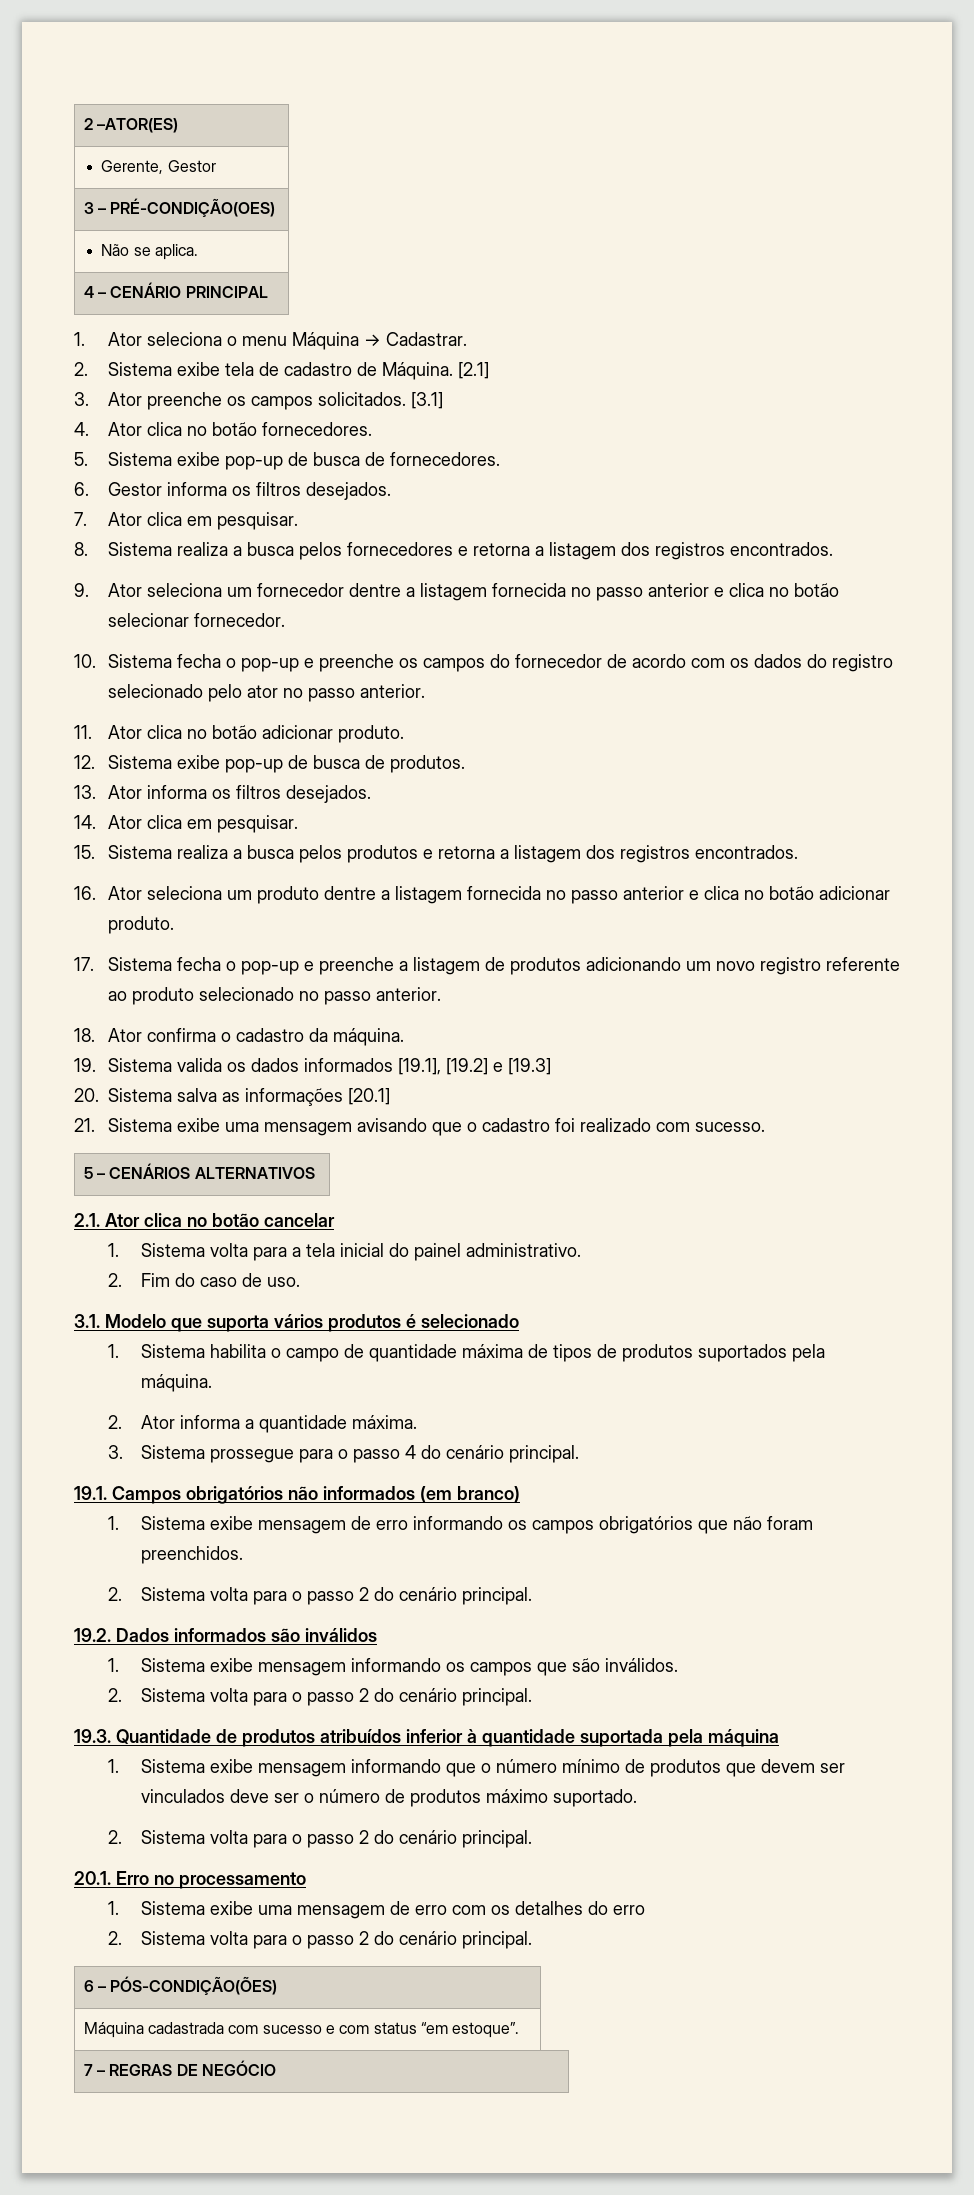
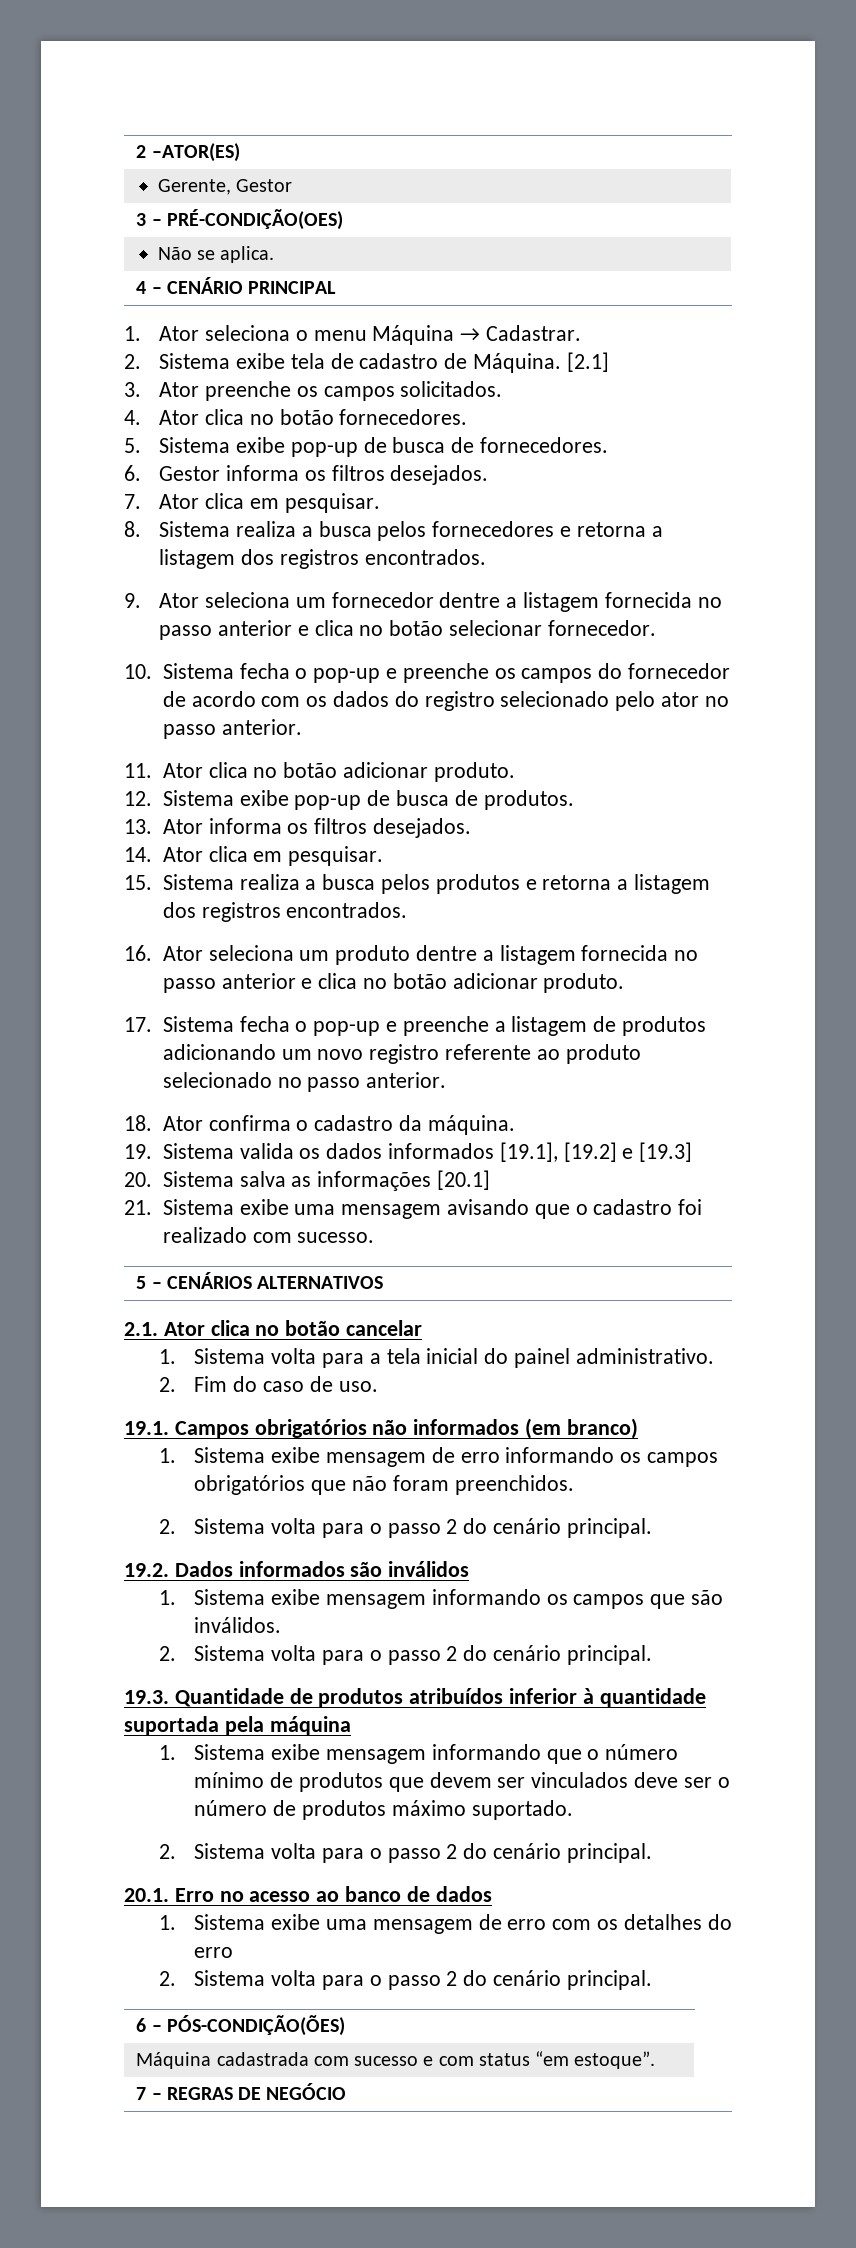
- [3.1]
- 3.1. Modelo que suporta vários produtos é selecionado
- 1. Sistema habilita o campo de quantidade máxima de tipos de produtos suportados pela máquina.
- 2. Ator informa a quantidade máxima.
- 3. Sistema prossegue para o passo 4 do cenário principal.
- 20.1. Erro no processamento
+ 20.1. Erro no acesso ao banco de dados

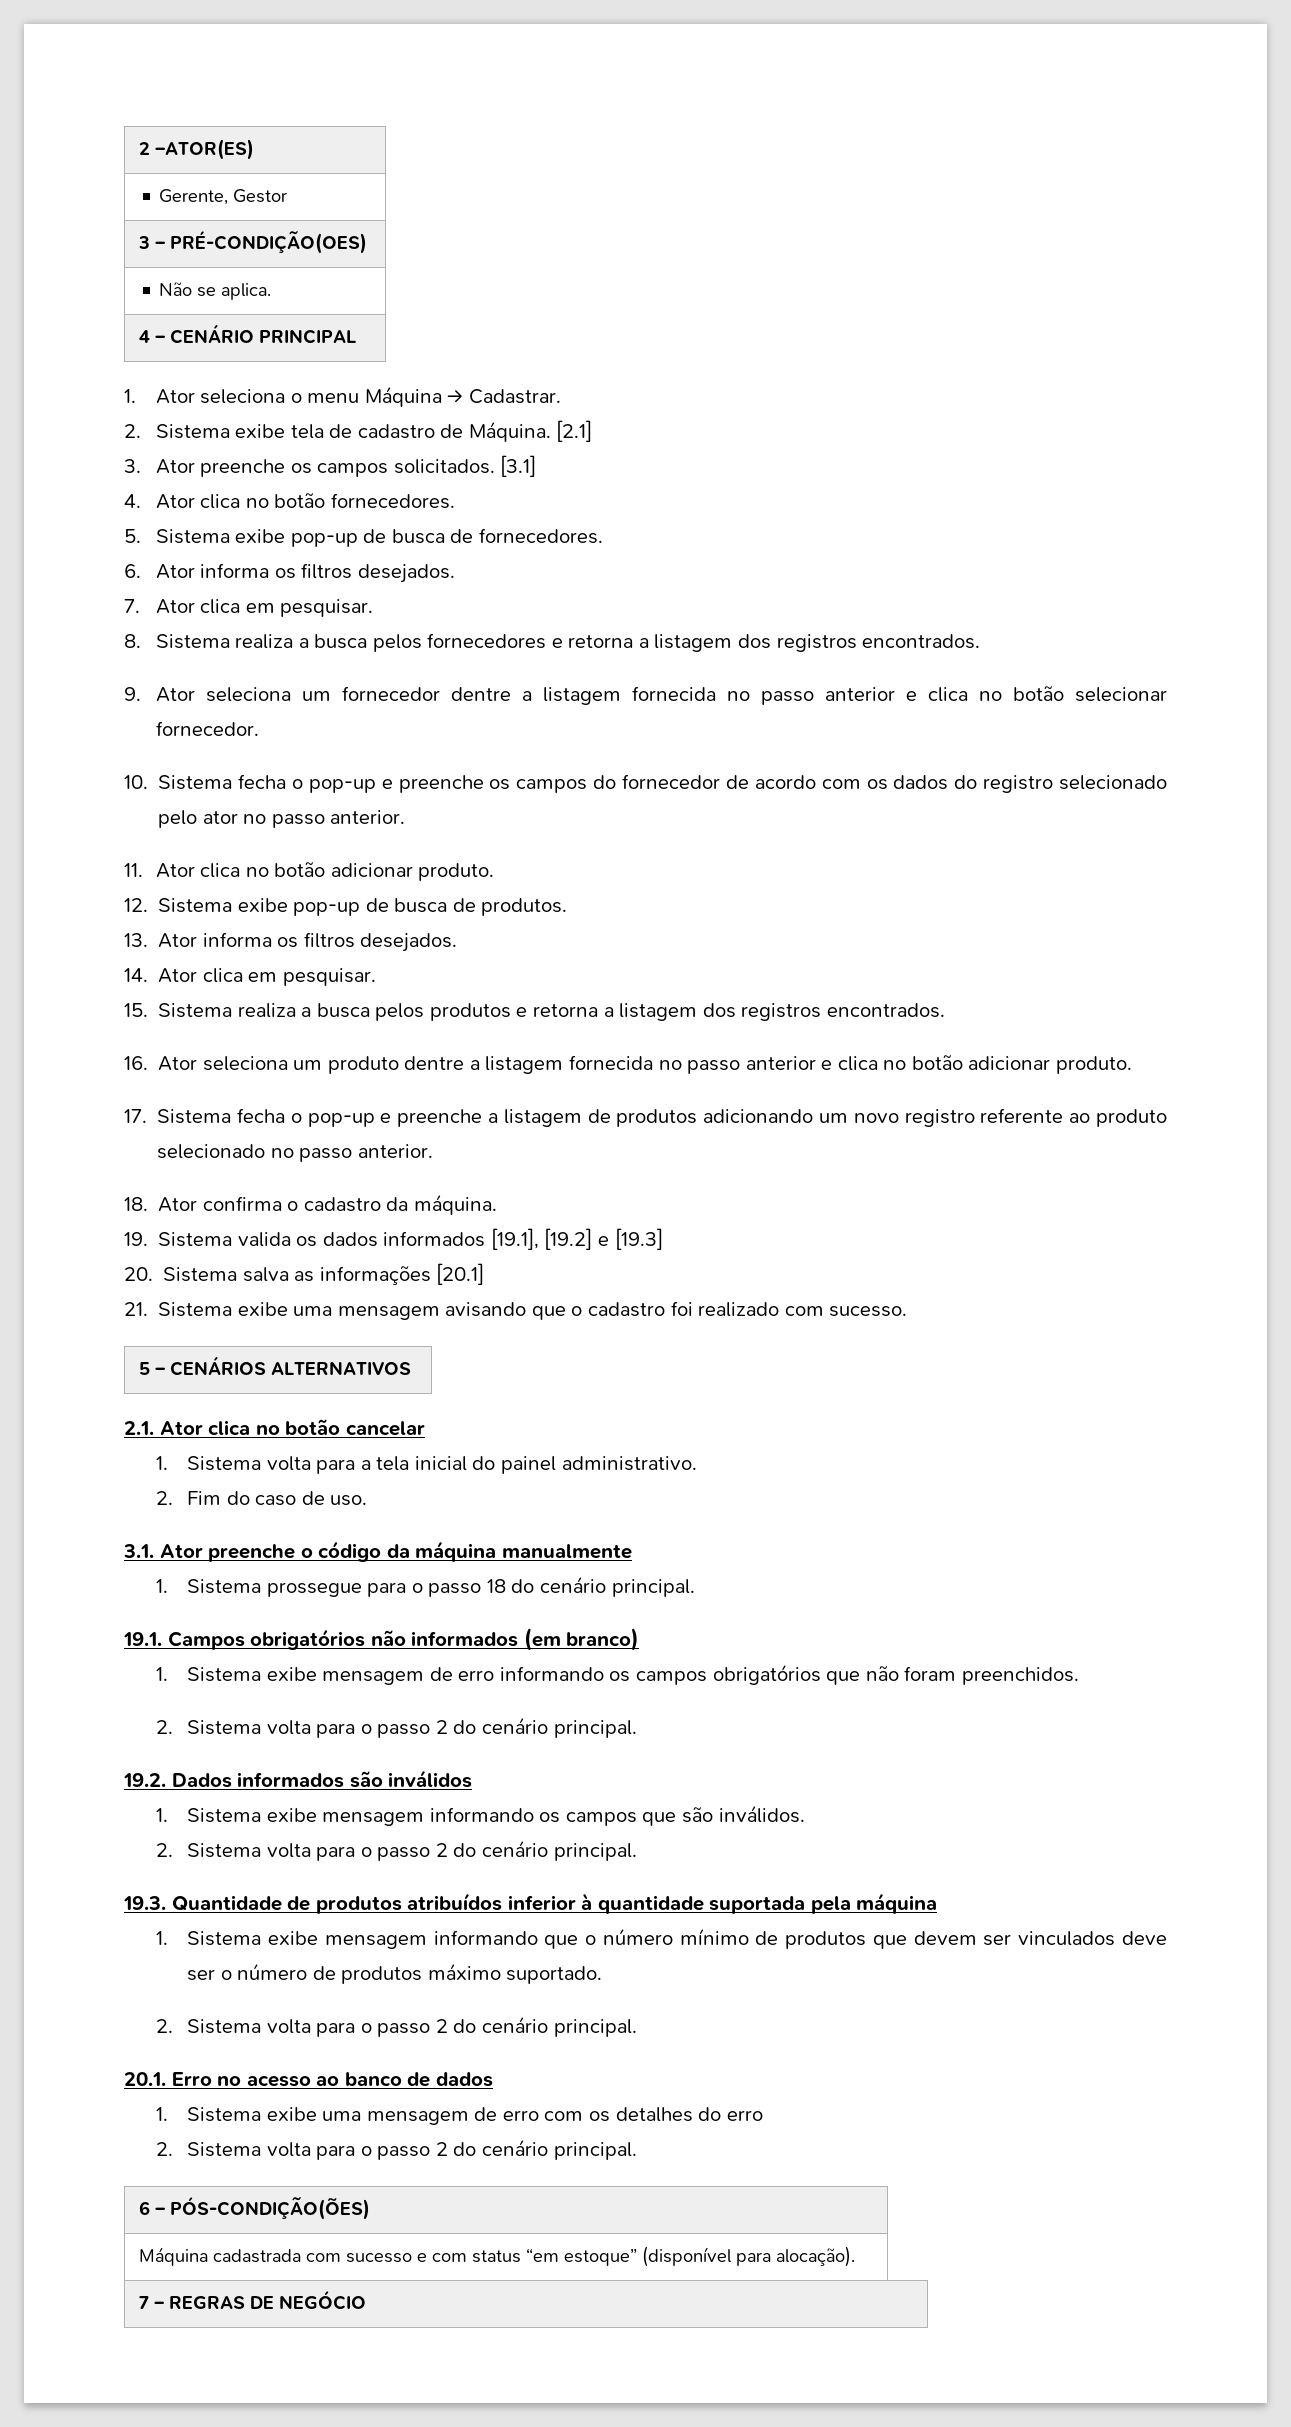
+ [3.1]
- 6. Gestor informa os filtros desejados.
+ 6. Ator informa os filtros desejados.
+ 3.1. Ator preenche o código da máquina manualmente
+ 1. Sistema prossegue para o passo 18 do cenário principal.
- Máquina cadastrada com sucesso e com status “em estoque”.
+ Máquina cadastrada com sucesso e com status “em estoque” (disponível para alocação).

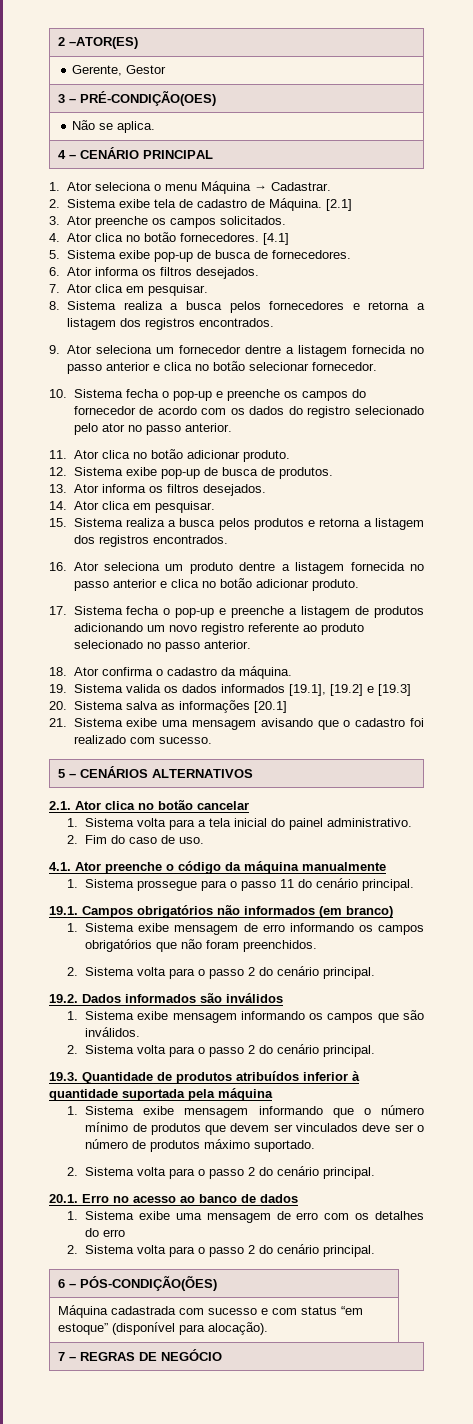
- [3.1]
+ [4.1]
- 3.1. Ator preenche o código da máquina manualmente
+ 4.1. Ator preenche o código da máquina manualmente
- 1. Sistema prossegue para o passo 18 do cenário principal.
+ 1. Sistema prossegue para o passo 11 do cenário principal.

